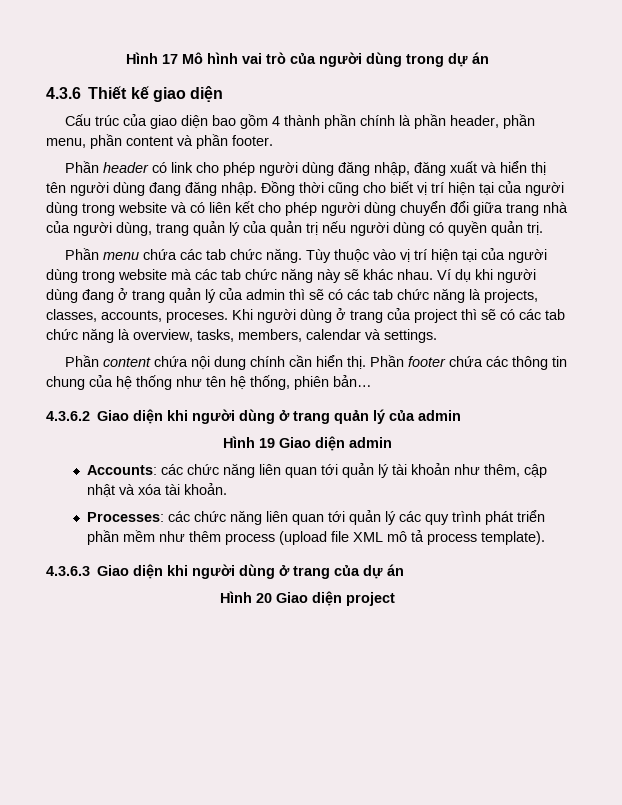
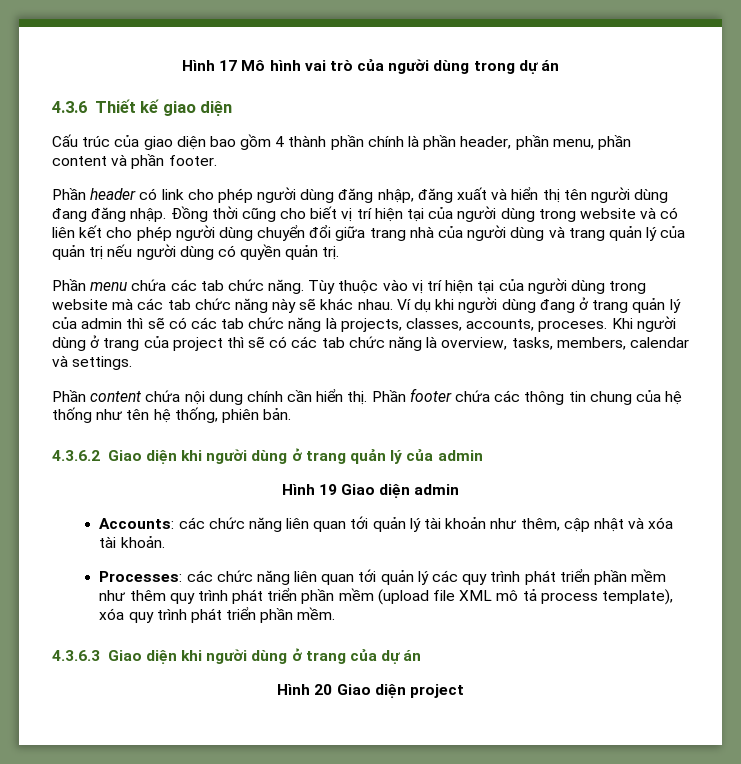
- Đồng thời cũng cho biết vị trí hiện tại của người dùng trong website và có liên kết cho phép người dùng chuyển đổi giữa trang nhà của người dùng, trang quản lý của quản trị nếu người dùng có quyền quản trị.
+ Đồng thời cũng cho biết vị trí hiện tại của người dùng trong website và có liên kết cho phép người dùng chuyển đổi giữa trang nhà của người dùng và trang quản lý của quản trị nếu người dùng có quyền quản trị.
- Phần footer chứa các thông tin chung của hệ thống như tên hệ thống, phiên bản…
+ Phần footer chứa các thông tin chung của hệ thống như tên hệ thống, phiên bản.
- Processes: các chức năng liên quan tới quản lý các quy trình phát triển phần mềm như thêm process (upload file XML mô tả process template).
+ Processes: các chức năng liên quan tới quản lý các quy trình phát triển phần mềm như thêm quy trình phát triển phần mềm (upload file XML mô tả process template), xóa quy trình phát triển phần mềm.

